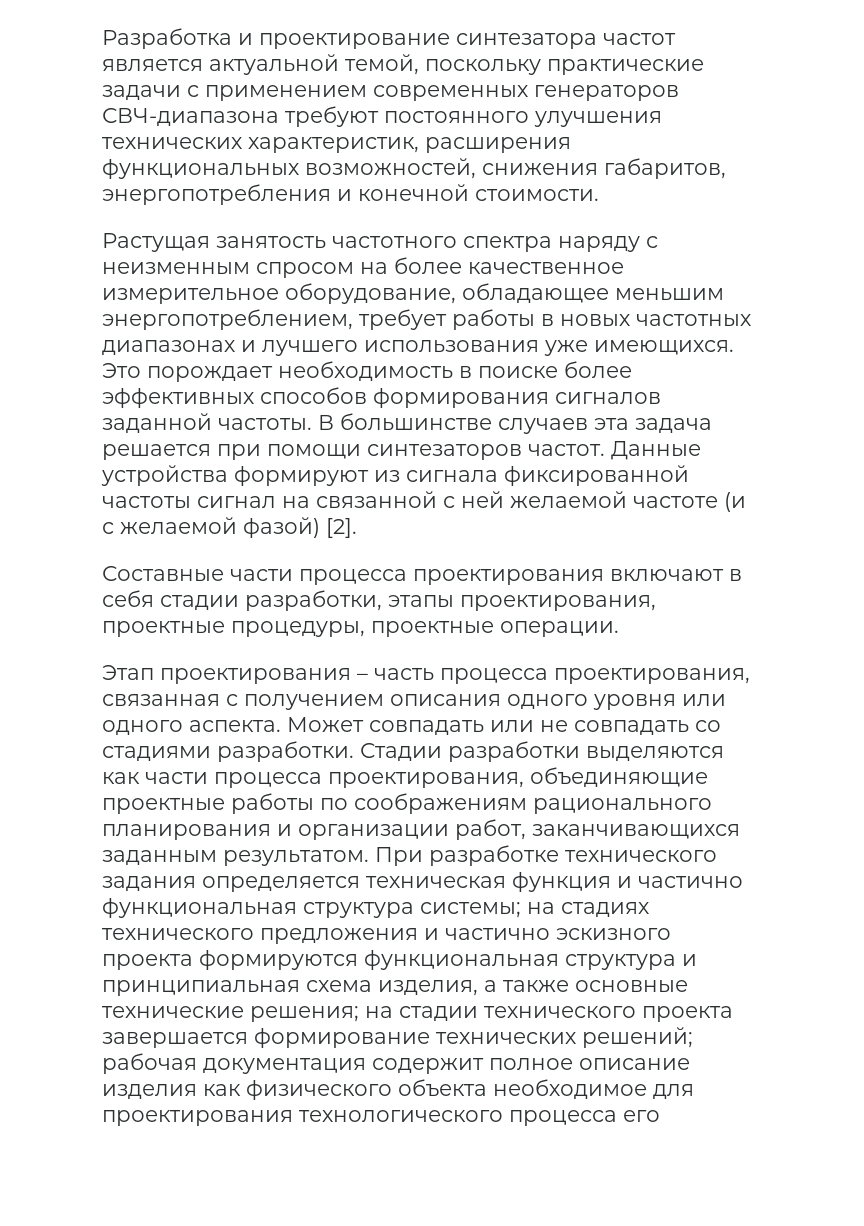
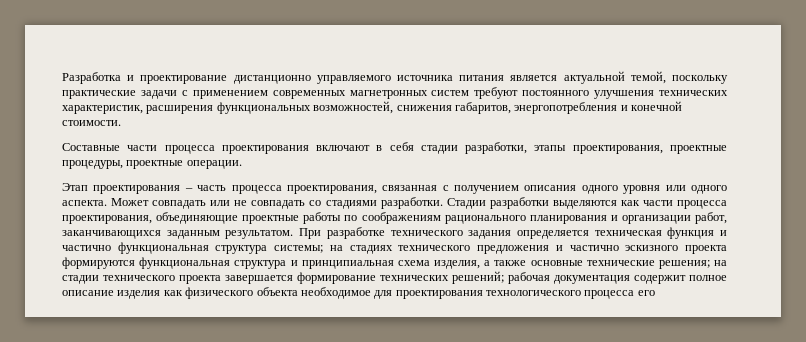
- Разработка и проектирование синтезатора частот является актуальной темой, поскольку практические задачи с применением современных генераторов СВЧ-диапазона требуют постоянного улучшения технических характеристик, расширения функциональных возможностей, снижения габаритов, энергопотребления и конечной стоимости.
+ Разработка и проектирование дистанционно управляемого источника питания является актуальной темой, поскольку практические задачи с применением современных магнетронных систем требуют постоянного улучшения технических характеристик, расширения функциональных возможностей, снижения габаритов, энергопотребления и конечной стоимости.
- Растущая занятость частотного спектра наряду с неизменным спросом на более качественное измерительное оборудование, обладающее меньшим энергопотреблением, требует работы в новых частотных диапазонах и лучшего использования уже имеющихся. Это порождает необходимость в поиске более эффективных способов формирования сигналов заданной частоты. В большинстве случаев эта задача решается при помощи синтезаторов частот. Данные устройства формируют из сигнала фиксированной частоты сигнал на связанной с ней желаемой частоте (и с желаемой фазой) [2].

